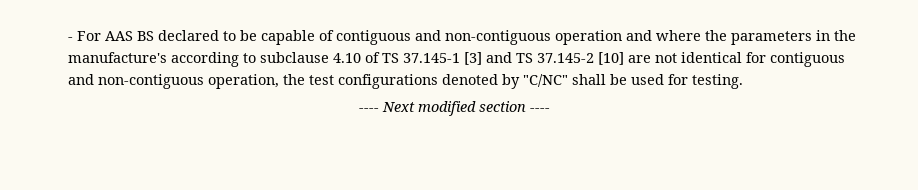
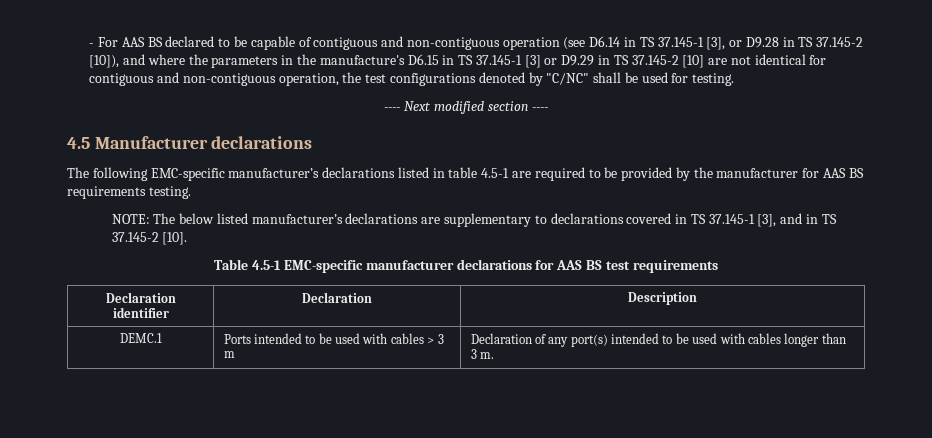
- - For AAS BS declared to be capable of contiguous and non-contiguous operation and where the parameters in the manufacture's according to subclause 4.10 of TS 37.145-1 [3] and TS 37.145-2 [10] are not identical for contiguous and non-contiguous operation, the test configurations denoted by "C/NC" shall be used for testing.
+ - For AAS BS declared to be capable of contiguous and non-contiguous operation (see D6.14 in TS 37.145-1 [3], or D9.28 in TS 37.145-2 [10]), and where the parameters in the manufacture's D6.15 in TS 37.145-1 [3] or D9.29 in TS 37.145-2 [10] are not identical for contiguous and non-contiguous operation, the test configurations denoted by "C/NC" shall be used for testing.
+ 4.5 Manufacturer declarations
+ The following EMC-specific manufacturer’s declarations listed in table 4.5-1 are required to be provided by the manufacturer for AAS BS requirements testing.
+ NOTE: The below listed manufacturer’s declarations are supplementary to declarations covered in TS 37.145-1 [3], and in TS 37.145-2 [10].
+ Table 4.5-1 EMC-specific manufacturer declarations for AAS BS test requirements
+ Declaration identifier | Declaration | Description
+ DEMC.1 | Ports intended to be used with cables > 3 m | Declaration of any port(s) intended to be used with cables longer than 3 m.

